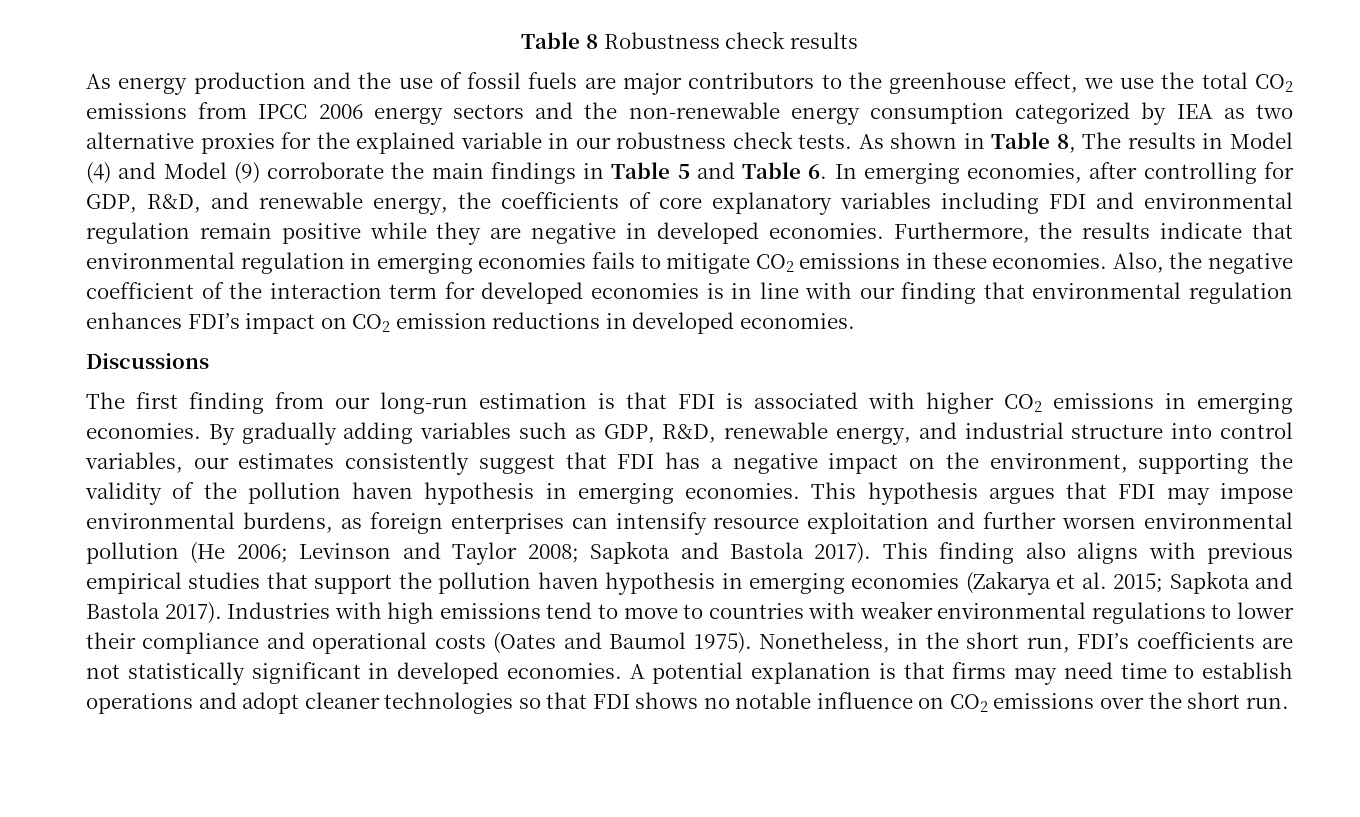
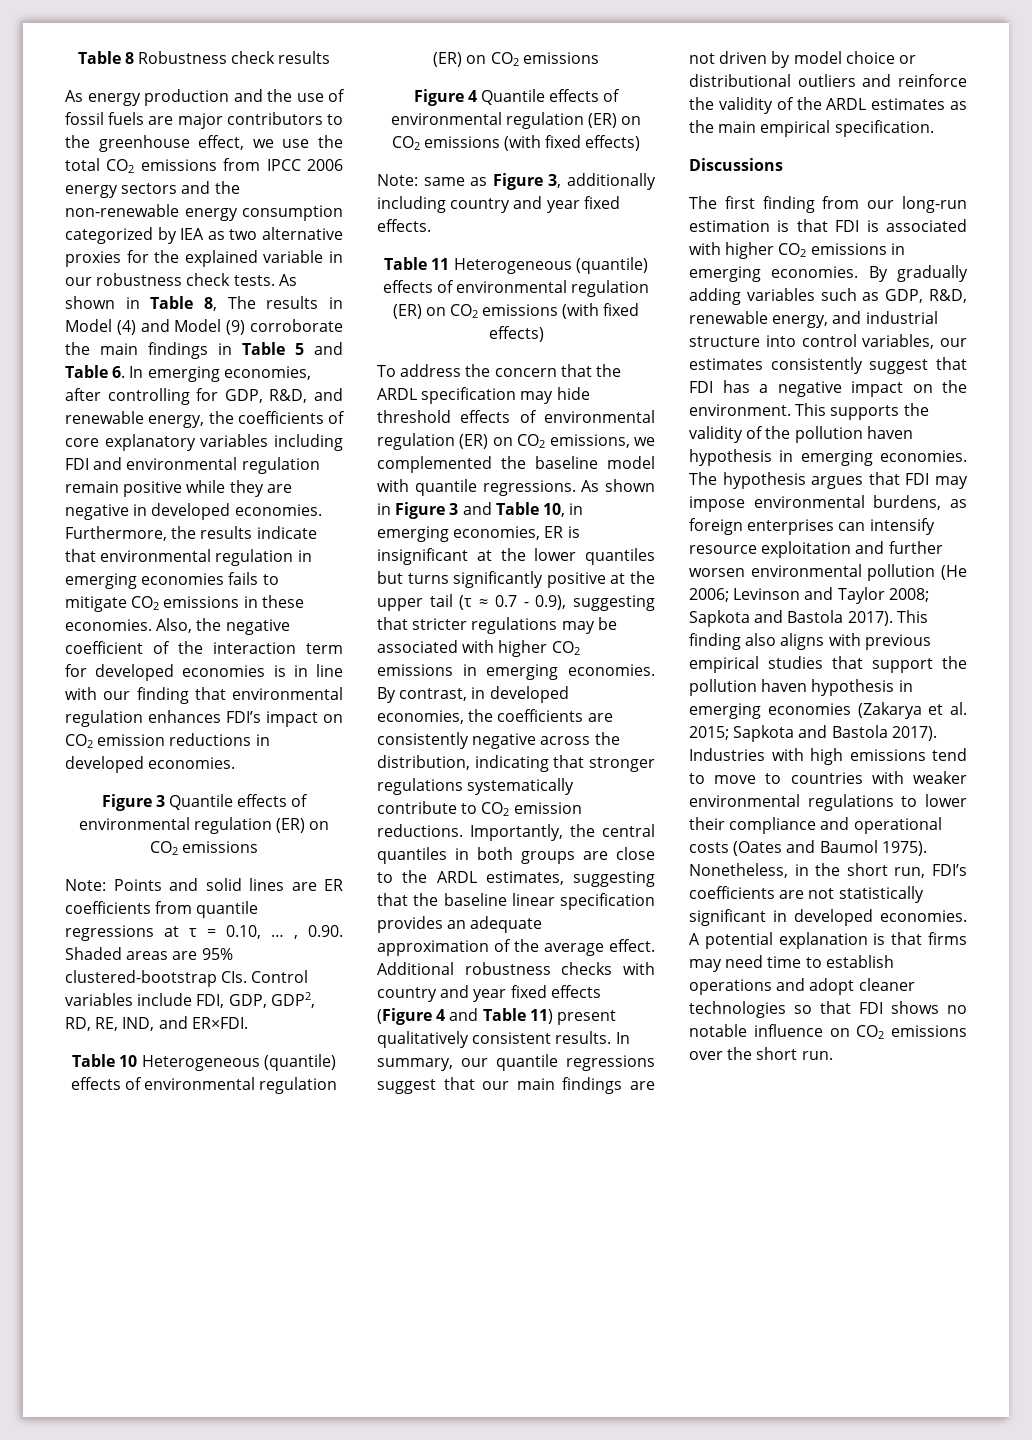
+ Figure 3 Quantile effects of environmental regulation (ER) on CO2 emissions
+ Note: Points and solid lines are ER coefficients from quantile regressions at τ = 0.10, … , 0.90. Shaded areas are 95% clustered-bootstrap CIs. Control variables include FDI, GDP, GDP2, RD, RE, IND, and ER×FDI.
+ Table 10 Heterogeneous (quantile) effects of environmental regulation (ER) on CO2 emissions
+ Figure 4 Quantile effects of environmental regulation (ER) on CO2 emissions (with fixed effects)
+ Note: same as Figure 3, additionally including country and year fixed effects.
+ Table 11 Heterogeneous (quantile) effects of environmental regulation (ER) on CO2 emissions (with fixed effects)
+ To address the concern that the ARDL specification may hide threshold effects of environmental regulation (ER) on CO2 emissions, we complemented the baseline model with quantile regressions. As shown in Figure 3 and Table 10, in emerging economies, ER is insignificant at the lower quantiles but turns significantly positive at the upper tail (τ ≈ 0.7 - 0.9), suggesting that stricter regulations may be associated with higher CO2 emissions in emerging economies. By contrast, in developed economies, the coefficients are consistently negative across the distribution, indicating that stronger regulations systematically contribute to CO2 emission reductions. Importantly, the central quantiles in both groups are close to the ARDL estimates, suggesting that the baseline linear specification provides an adequate approximation of the average effect. Additional robustness checks with country and year fixed effects (Figure 4 and Table 11) present qualitatively consistent results. In summary, our quantile regressions suggest that our main findings are not driven by model choice or distributional outliers and reinforce the validity of the ARDL estimates as the main empirical specification.
- By gradually adding variables such as GDP, R&D, renewable energy, and industrial structure into control variables, our estimates consistently suggest that FDI has a negative impact on the environment, supporting the validity of the pollution haven hypothesis in emerging economies.
+ By gradually adding variables such as GDP, R&D, renewable energy, and industrial structure into control variables, our estimates consistently suggest that FDI has a negative impact on the environment. This supports the validity of the pollution haven hypothesis in emerging economies.
- This hypothesis argues that FDI may impose environmental burdens, as foreign enterprises can intensify resource exploitation and further worsen environmental pollution (He 2006; Levinson and Taylor 2008; Sapkota and Bastola 2017).
+ The hypothesis argues that FDI may impose environmental burdens, as foreign enterprises can intensify resource exploitation and further worsen environmental pollution (He 2006; Levinson and Taylor 2008; Sapkota and Bastola 2017).

